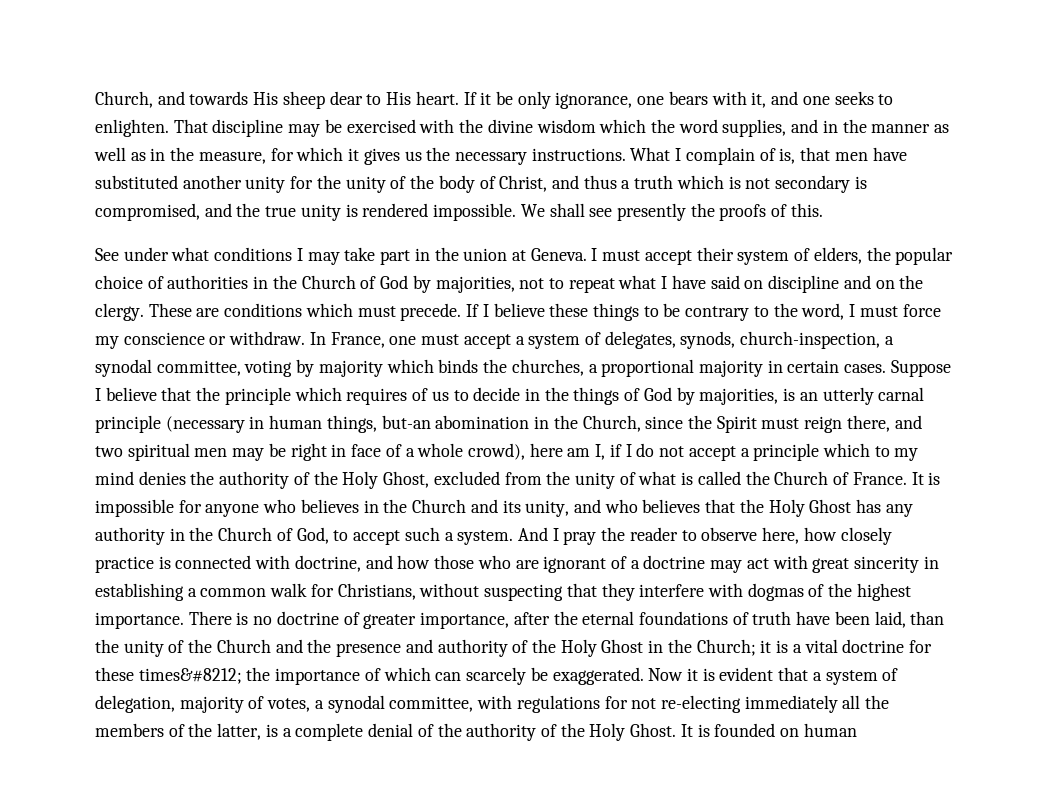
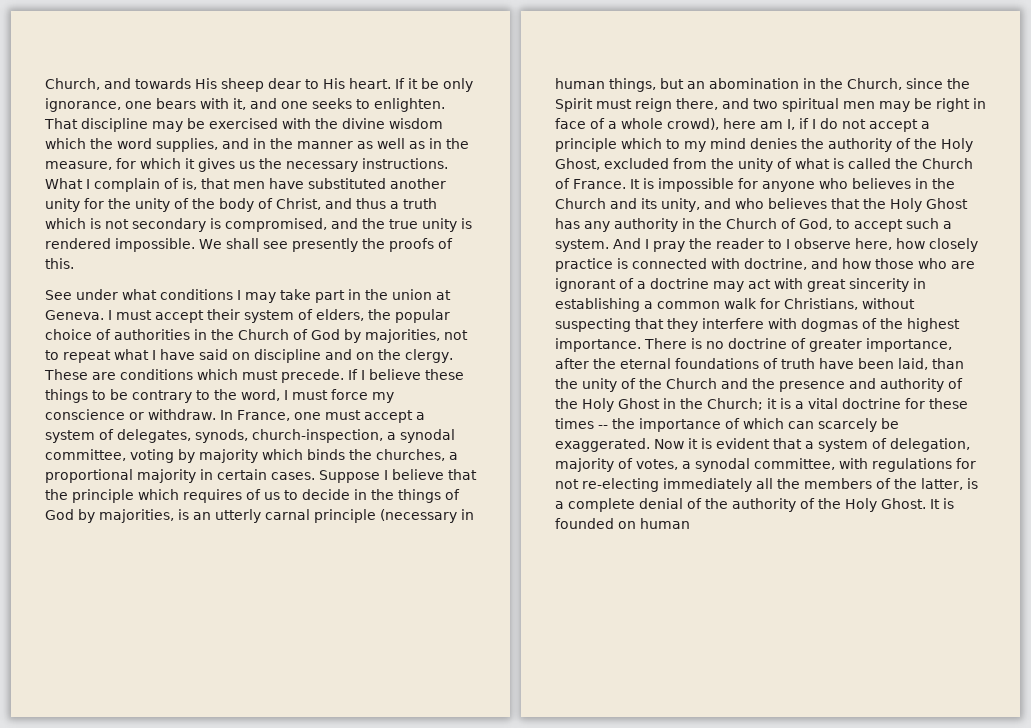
- Suppose I believe that the principle which requires of us to decide in the things of God by majorities, is an utterly carnal principle (necessary in human things, but-an abomination in the Church, since the Spirit must reign there, and two spiritual men may be right in face of a whole crowd), here am I, if I do not accept a principle which to my mind denies the authority of the Holy Ghost, excluded from the unity of what is called the Church of France.
+ Suppose I believe that the principle which requires of us to decide in the things of God by majorities, is an utterly carnal principle (necessary in human things, but an abomination in the Church, since the Spirit must reign there, and two spiritual men may be right in face of a whole crowd), here am I, if I do not accept a principle which to my mind denies the authority of the Holy Ghost, excluded from the unity of what is called the Church of France.
- And I pray the reader to observe here, how closely practice is connected with doctrine, and how those who are ignorant of a doctrine may act with great sincerity in establishing a common walk for Christians, without suspecting that they interfere with dogmas of the highest importance.
+ And I pray the reader to I observe here, how closely practice is connected with doctrine, and how those who are ignorant of a doctrine may act with great sincerity in establishing a common walk for Christians, without suspecting that they interfere with dogmas of the highest importance.
- There is no doctrine of greater importance, after the eternal foundations of truth have been laid, than the unity of the Church and the presence and authority of the Holy Ghost in the Church; it is a vital doctrine for these times&#8212; the importance of which can scarcely be exaggerated.
+ There is no doctrine of greater importance, after the eternal foundations of truth have been laid, than the unity of the Church and the presence and authority of the Holy Ghost in the Church; it is a vital doctrine for these times -- the importance of which can scarcely be exaggerated.

